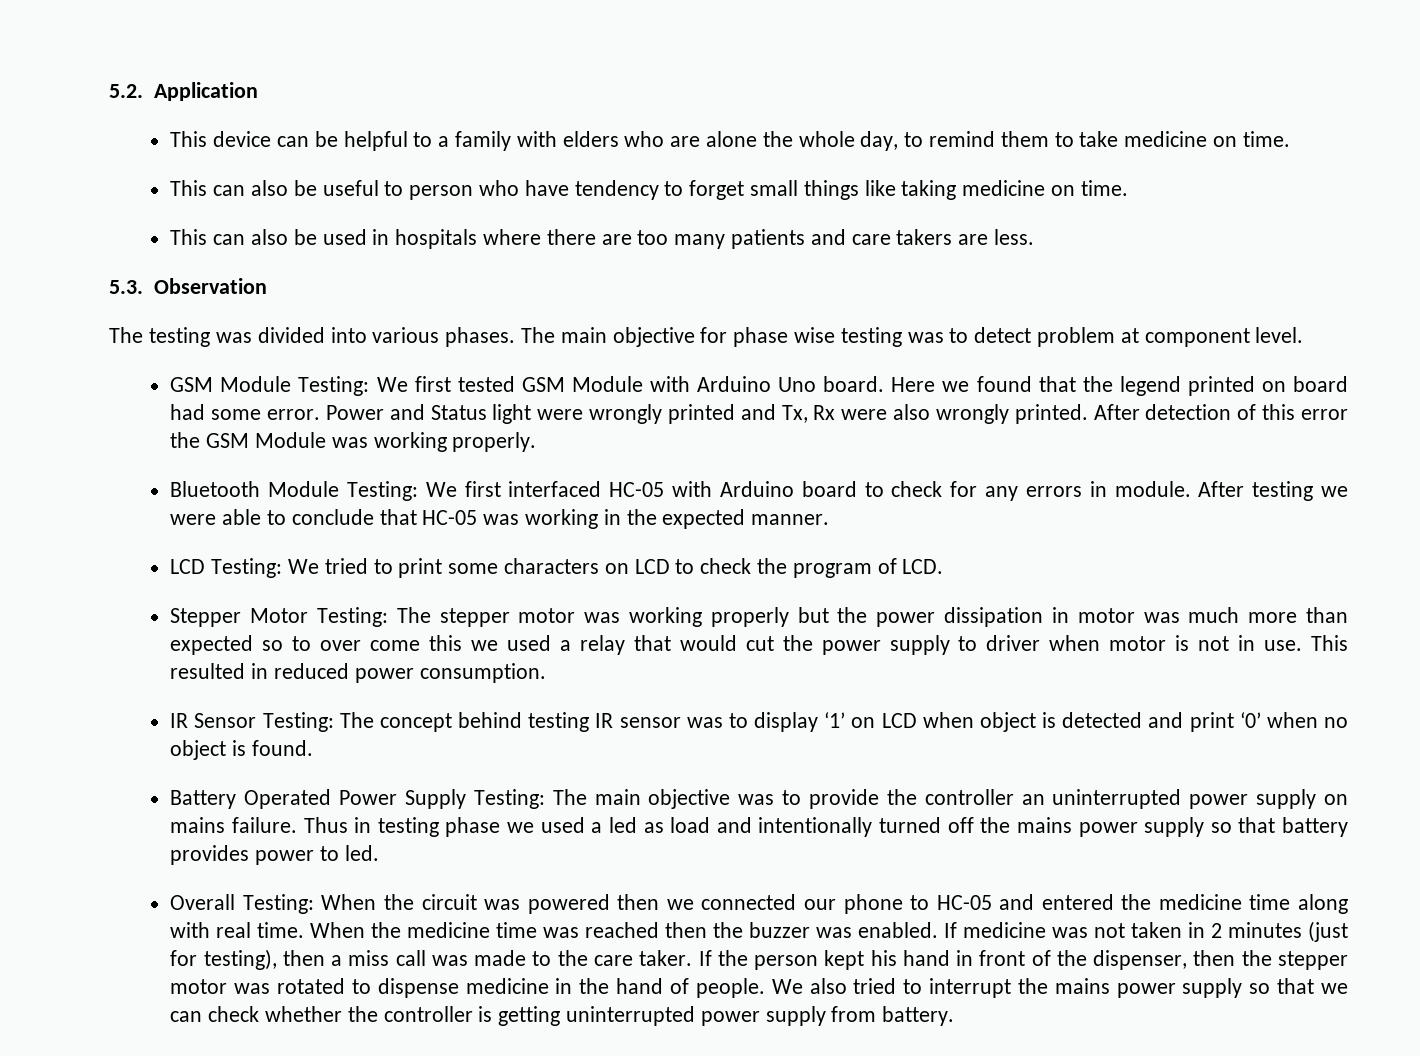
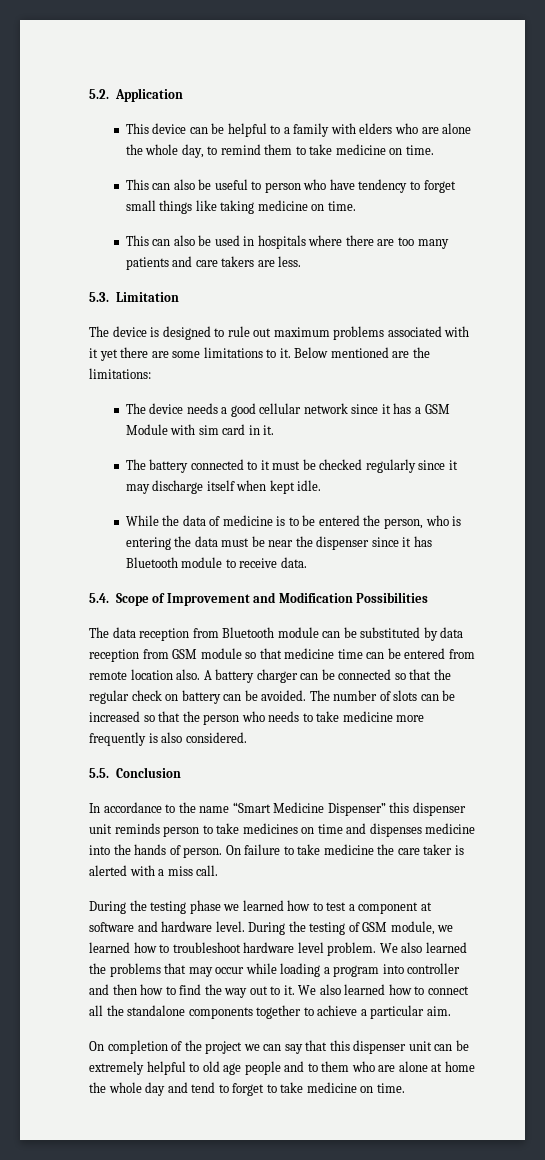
- 5.3. Observation
- The testing was divided into various phases. The main objective for phase wise testing was to detect problem at component level.
- GSM Module Testing: We first tested GSM Module with Arduino Uno board. Here we found that the legend printed on board had some error. Power and Status light were wrongly printed and Tx, Rx were also wrongly printed. After detection of this error the GSM Module was working properly.
- Bluetooth Module Testing: We first interfaced HC-05 with Arduino board to check for any errors in module. After testing we were able to conclude that HC-05 was working in the expected manner.
- LCD Testing: We tried to print some characters on LCD to check the program of LCD.
- Stepper Motor Testing: The stepper motor was working properly but the power dissipation in motor was much more than expected so to over come this we used a relay that would cut the power supply to driver when motor is not in use. This resulted in reduced power consumption.
- IR Sensor Testing: The concept behind testing IR sensor was to display ‘1’ on LCD when object is detected and print ‘0’ when no object is found.
- Battery Operated Power Supply Testing: The main objective was to provide the controller an uninterrupted power supply on mains failure. Thus in testing phase we used a led as load and intentionally turned off the mains power supply so that battery provides power to led.
- Overall Testing: When the circuit was powered then we connected our phone to HC-05 and entered the medicine time along with real time. When the medicine time was reached then the buzzer was enabled. If medicine was not taken in 2 minutes (just for testing), then a miss call was made to the care taker. If the person kept his hand in front of the dispenser, then the stepper motor was rotated to dispense medicine in the hand of people. We also tried to interrupt the mains power supply so that we can check whether the controller is getting uninterrupted power supply from battery.
+ 5.3. Limitation
+ The device is designed to rule out maximum problems associated with it yet there are some limitations to it. Below mentioned are the limitations:
+ The device needs a good cellular network since it has a GSM Module with sim card in it.
+ The battery connected to it must be checked regularly since it may discharge itself when kept idle.
+ While the data of medicine is to be entered the person, who is entering the data must be near the dispenser since it has Bluetooth module to receive data.
+ 5.4. Scope of Improvement and Modification Possibilities
+ The data reception from Bluetooth module can be substituted by data reception from GSM module so that medicine time can be entered from remote location also. A battery charger can be connected so that the regular check on battery can be avoided. The number of slots can be increased so that the person who needs to take medicine more frequently is also considered.
+ 5.5. Conclusion
+ In accordance to the name “Smart Medicine Dispenser” this dispenser unit reminds person to take medicines on time and dispenses medicine into the hands of person. On failure to take medicine the care taker is alerted with a miss call.
+ During the testing phase we learned how to test a component at software and hardware level. During the testing of GSM module, we learned how to troubleshoot hardware level problem. We also learned the problems that may occur while loading a program into controller and then how to find the way out to it. We also learned how to connect all the standalone components together to achieve a particular aim.
+ On completion of the project we can say that this dispenser unit can be extremely helpful to old age people and to them who are alone at home the whole day and tend to forget to take medicine on time.

